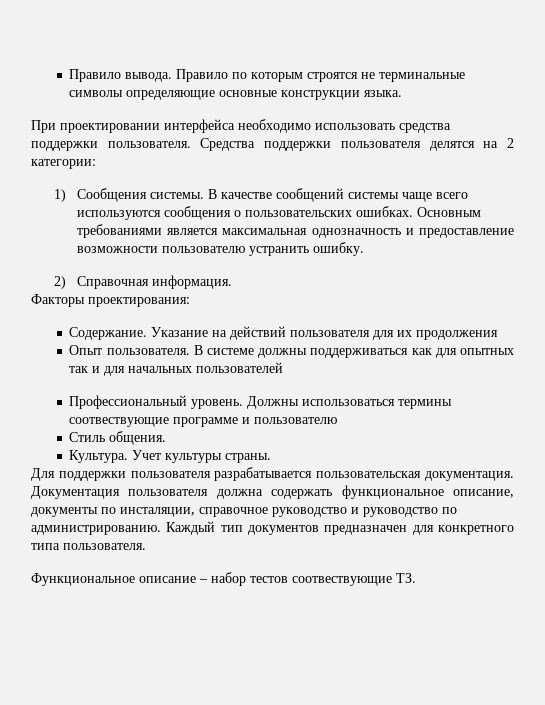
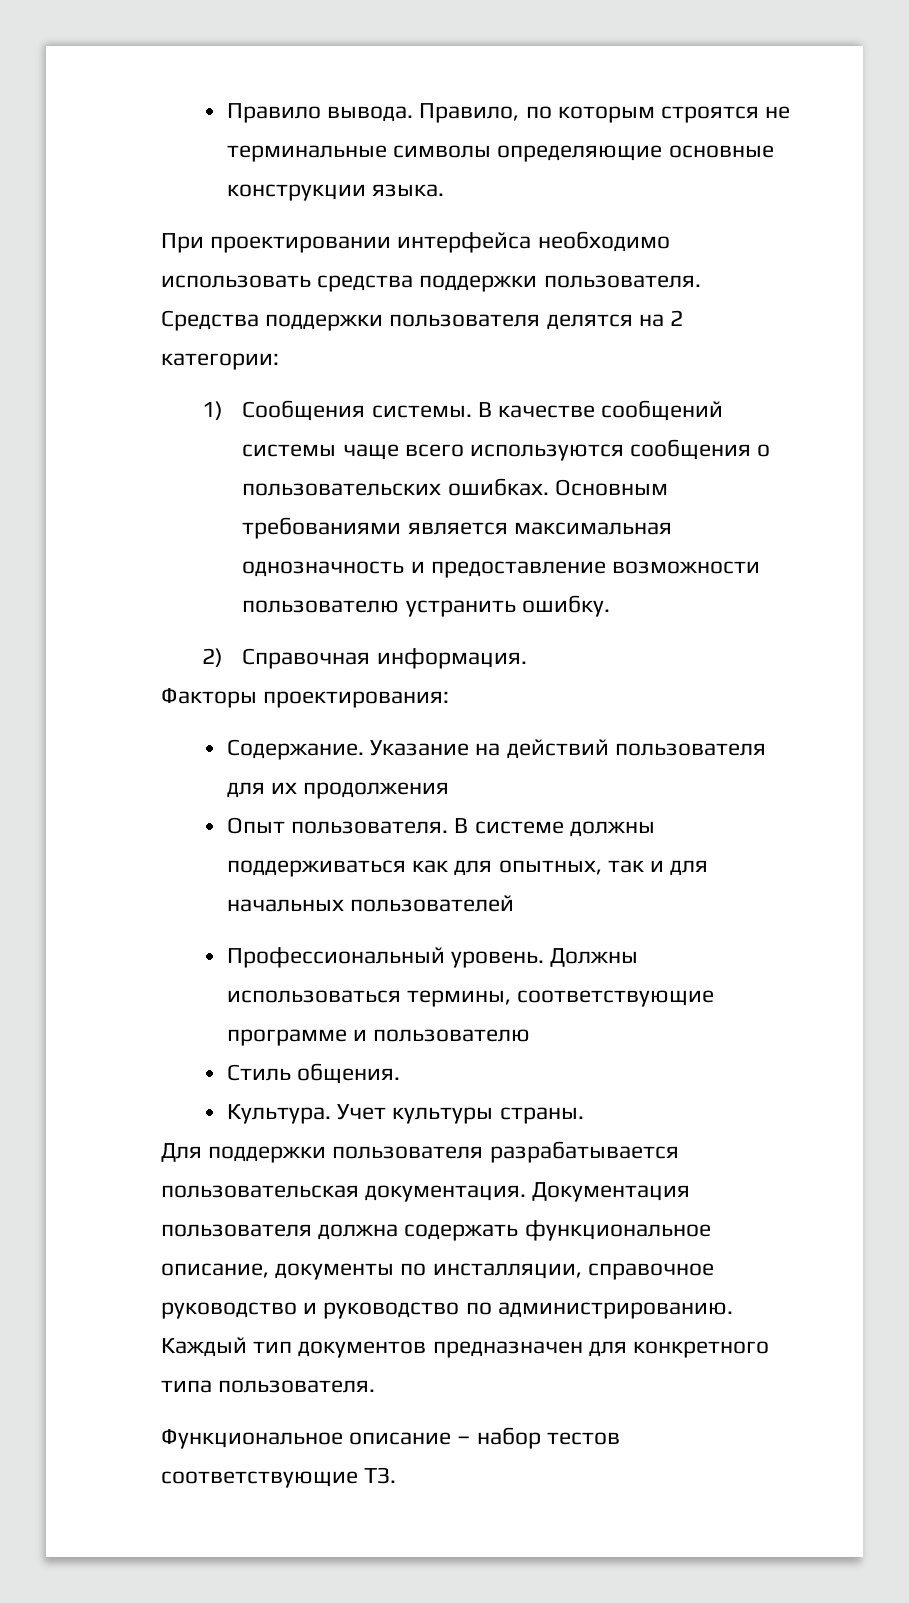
- Правило по которым строятся не терминальные символы определяющие основные конструкции языка.
+ Правило, по которым строятся не терминальные символы определяющие основные конструкции языка.
- В системе должны поддерживаться как для опытных так и для начальных пользователей
+ В системе должны поддерживаться как для опытных, так и для начальных пользователей
- Должны использоваться термины соотвествующие программе и пользователю
+ Должны использоваться термины, соответствующие программе и пользователю
- Документация пользователя должна содержать функциональное описание, документы по инсталяции, справочное руководство и руководство по администрированию.
+ Документация пользователя должна содержать функциональное описание, документы по инсталляции, справочное руководство и руководство по администрированию.
- Функциональное описание – набор тестов соотвествующие ТЗ.
+ Функциональное описание – набор тестов соответствующие ТЗ.

